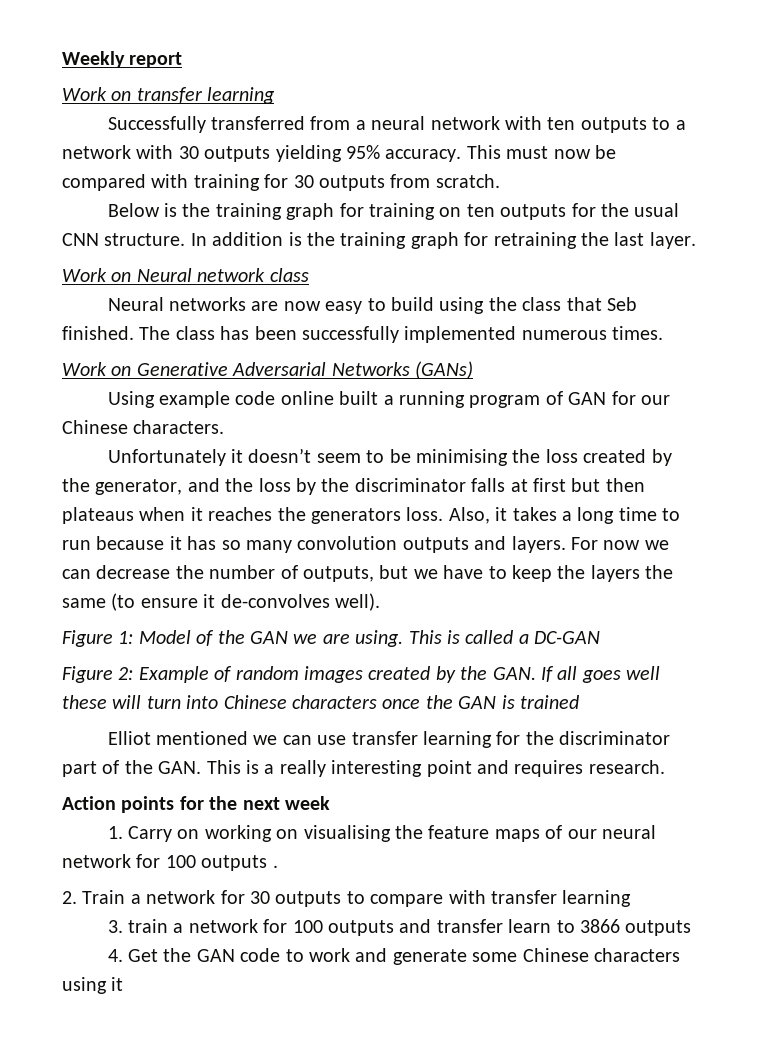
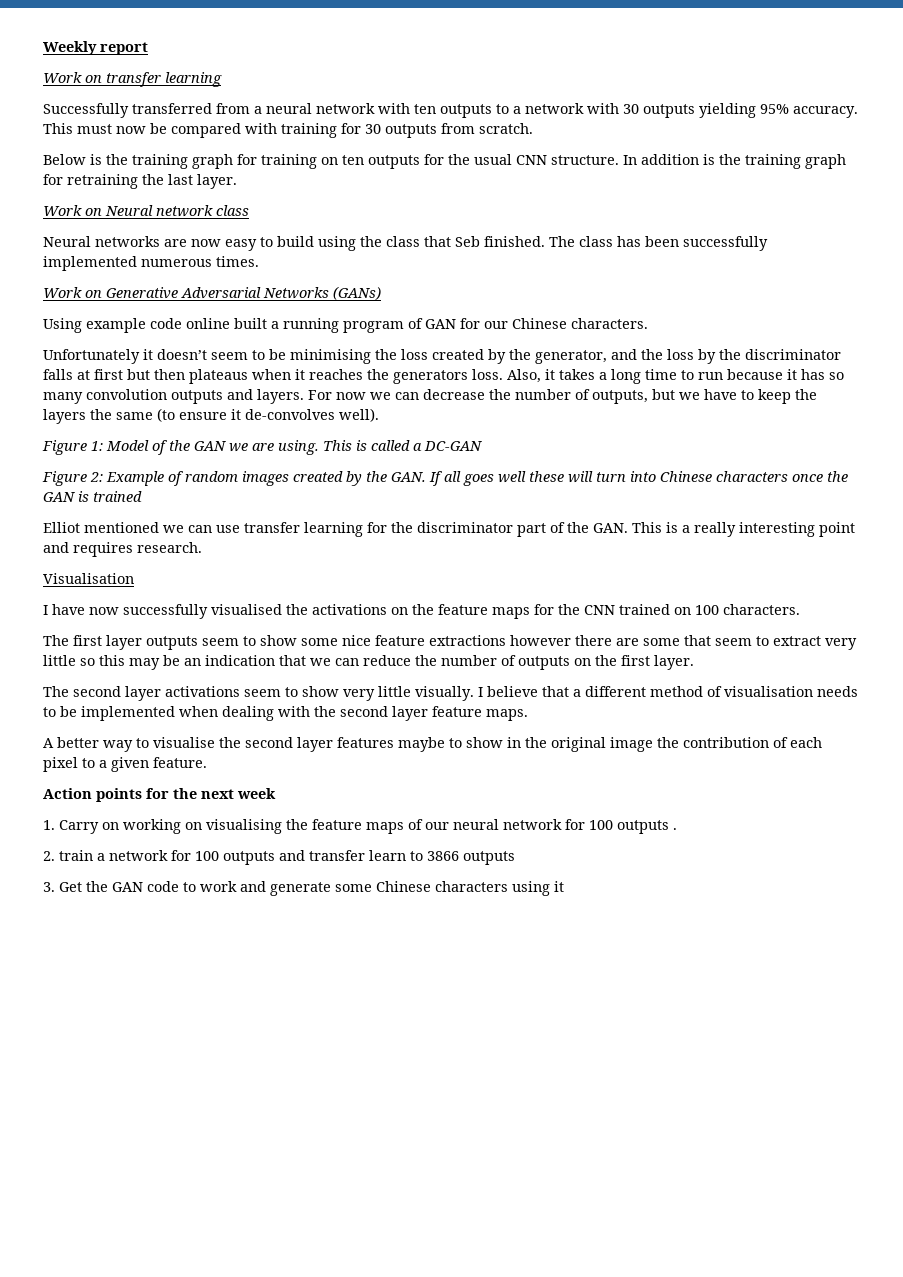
+ Visualisation
+ I have now successfully visualised the activations on the feature maps for the CNN trained on 100 characters.
+ The first layer outputs seem to show some nice feature extractions however there are some that seem to extract very little so this may be an indication that we can reduce the number of outputs on the first layer.
+ The second layer activations seem to show very little visually. I believe that a different method of visualisation needs to be implemented when dealing with the second layer feature maps.
+ A better way to visualise the second layer features maybe to show in the original image the contribution of each pixel to a given feature.
- 2. Train a network for 30 outputs to compare with transfer learning
- 3. train a network for 100 outputs and transfer learn to 3866 outputs
+ 2. train a network for 100 outputs and transfer learn to 3866 outputs
- 4. Get the GAN code to work and generate some Chinese characters using it
+ 3. Get the GAN code to work and generate some Chinese characters using it

